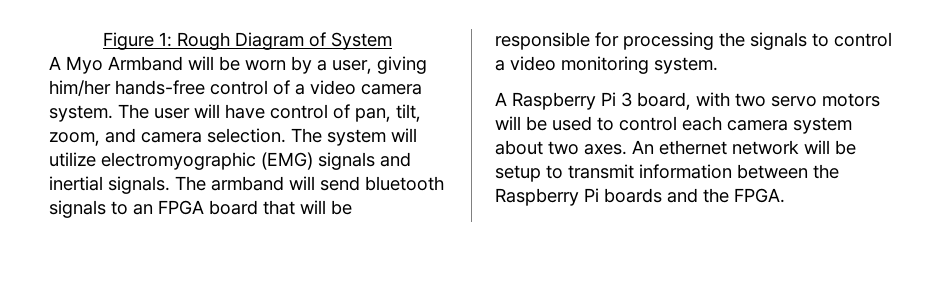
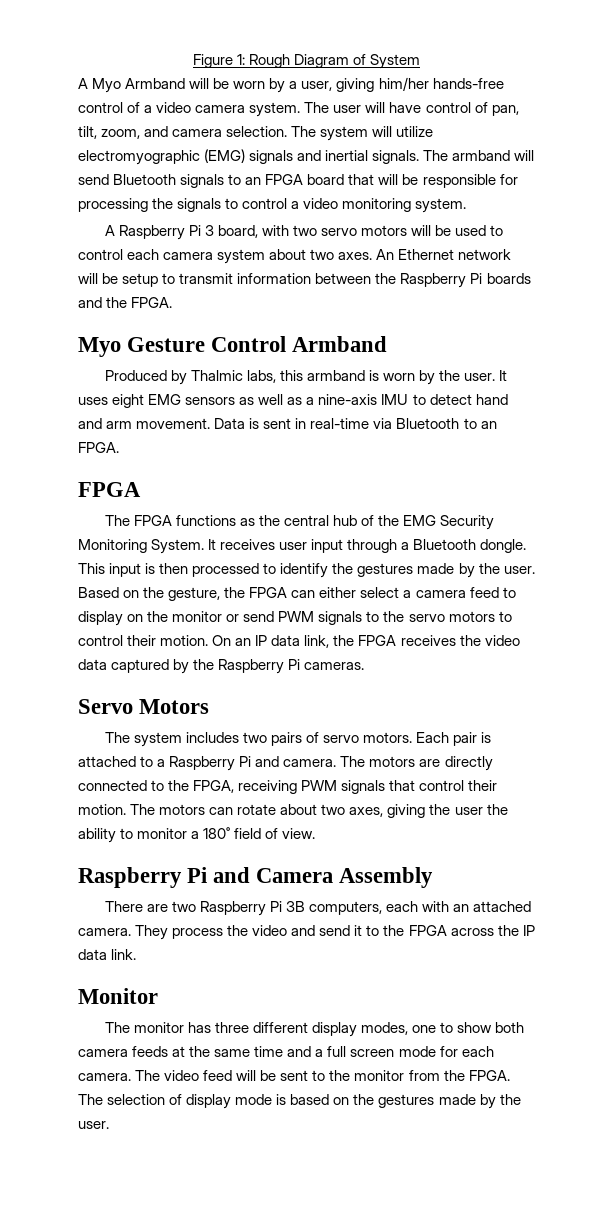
- The armband will send bluetooth signals to an FPGA board that will be responsible for processing the signals to control a video monitoring system.
+ The armband will send Bluetooth signals to an FPGA board that will be responsible for processing the signals to control a video monitoring system.
- An ethernet network will be setup to transmit information between the Raspberry Pi boards and the FPGA.
+ An Ethernet network will be setup to transmit information between the Raspberry Pi boards and the FPGA.
+ Myo Gesture Control Armband
+ Produced by Thalmic labs, this armband is worn by the user. It uses eight EMG sensors as well as a nine-axis IMU to detect hand and arm movement. Data is sent in real-time via Bluetooth to an FPGA.
+ FPGA
+ The FPGA functions as the central hub of the EMG Security Monitoring System. It receives user input through a Bluetooth dongle. This input is then processed to identify the gestures made by the user. Based on the gesture, the FPGA can either select a camera feed to display on the monitor or send PWM signals to the servo motors to control their motion. On an IP data link, the FPGA receives the video data captured by the Raspberry Pi cameras.
+ Servo Motors
+ The system includes two pairs of servo motors. Each pair is attached to a Raspberry Pi and camera. The motors are directly connected to the FPGA, receiving PWM signals that control their motion. The motors can rotate about two axes, giving the user the ability to monitor a 180˚ field of view.
+ Raspberry Pi and Camera Assembly
+ There are two Raspberry Pi 3B computers, each with an attached camera. They process the video and send it to the FPGA across the IP data link.
+ Monitor
+ The monitor has three different display modes, one to show both camera feeds at the same time and a full screen mode for each camera. The video feed will be sent to the monitor from the FPGA. The selection of display mode is based on the gestures made by the user.

